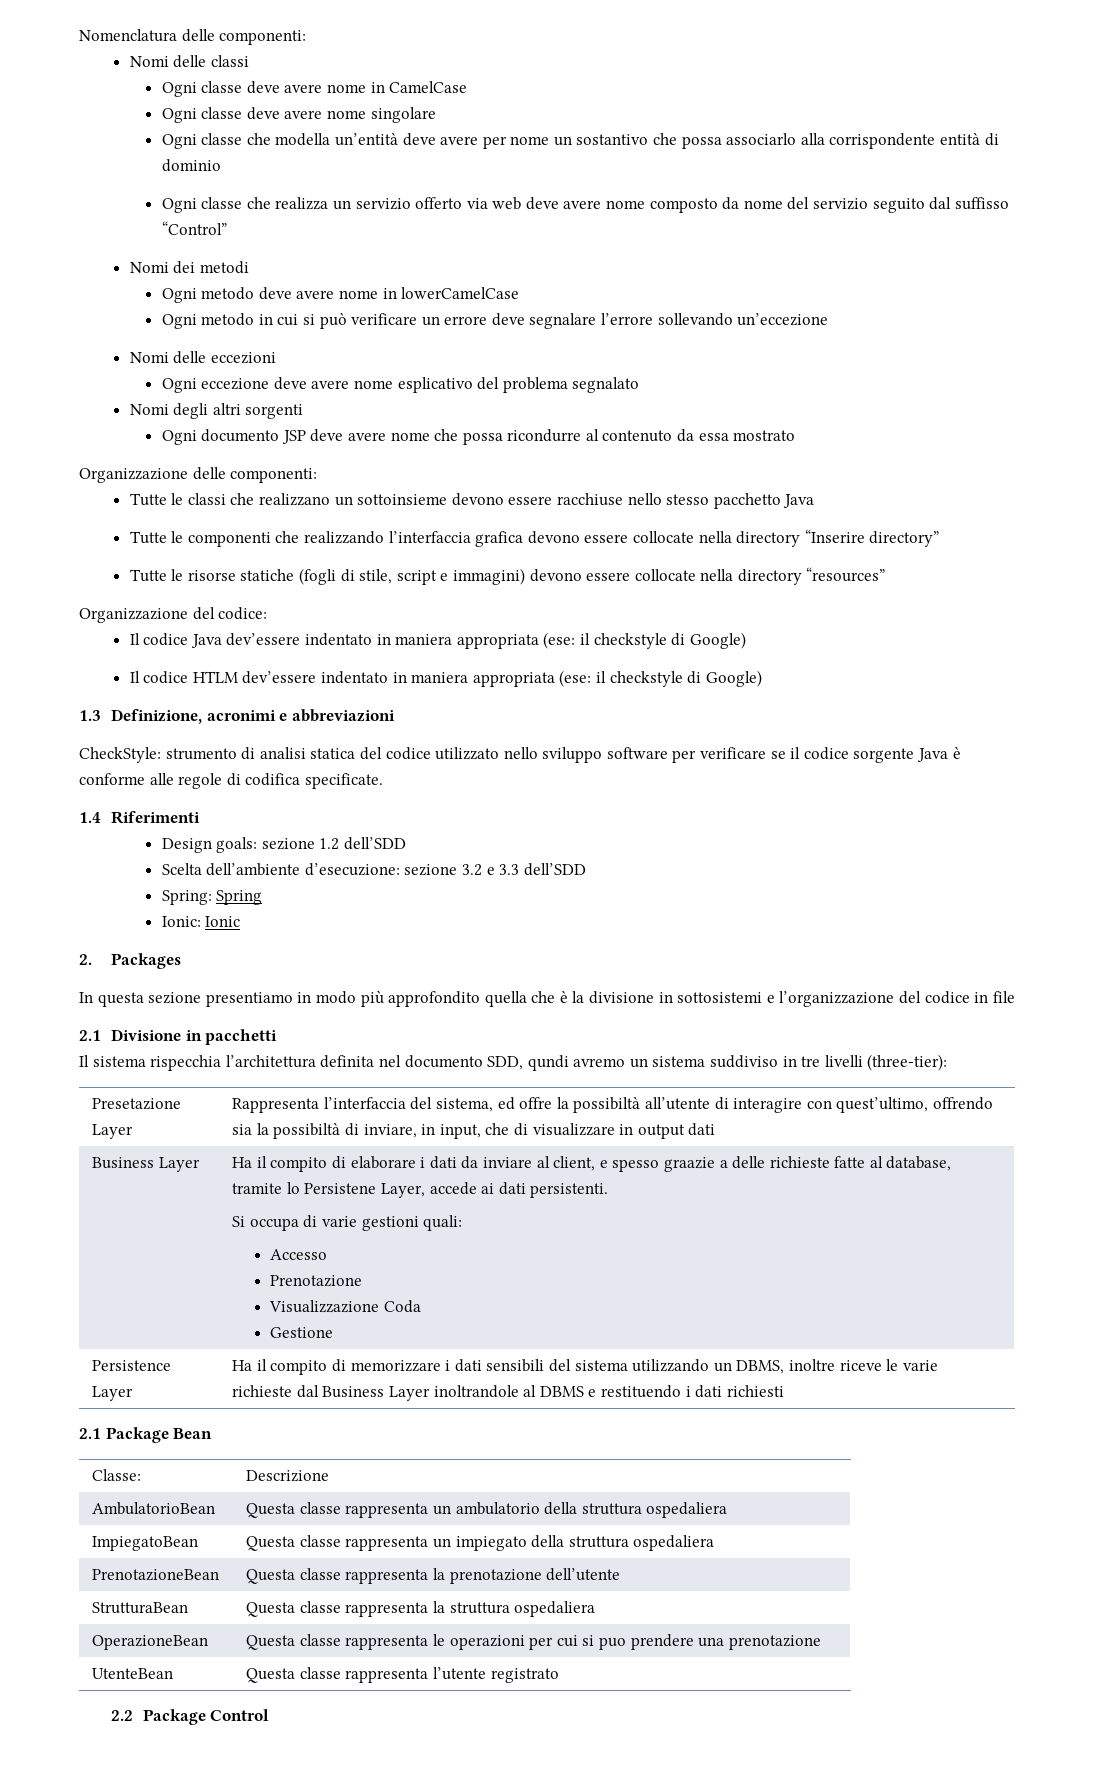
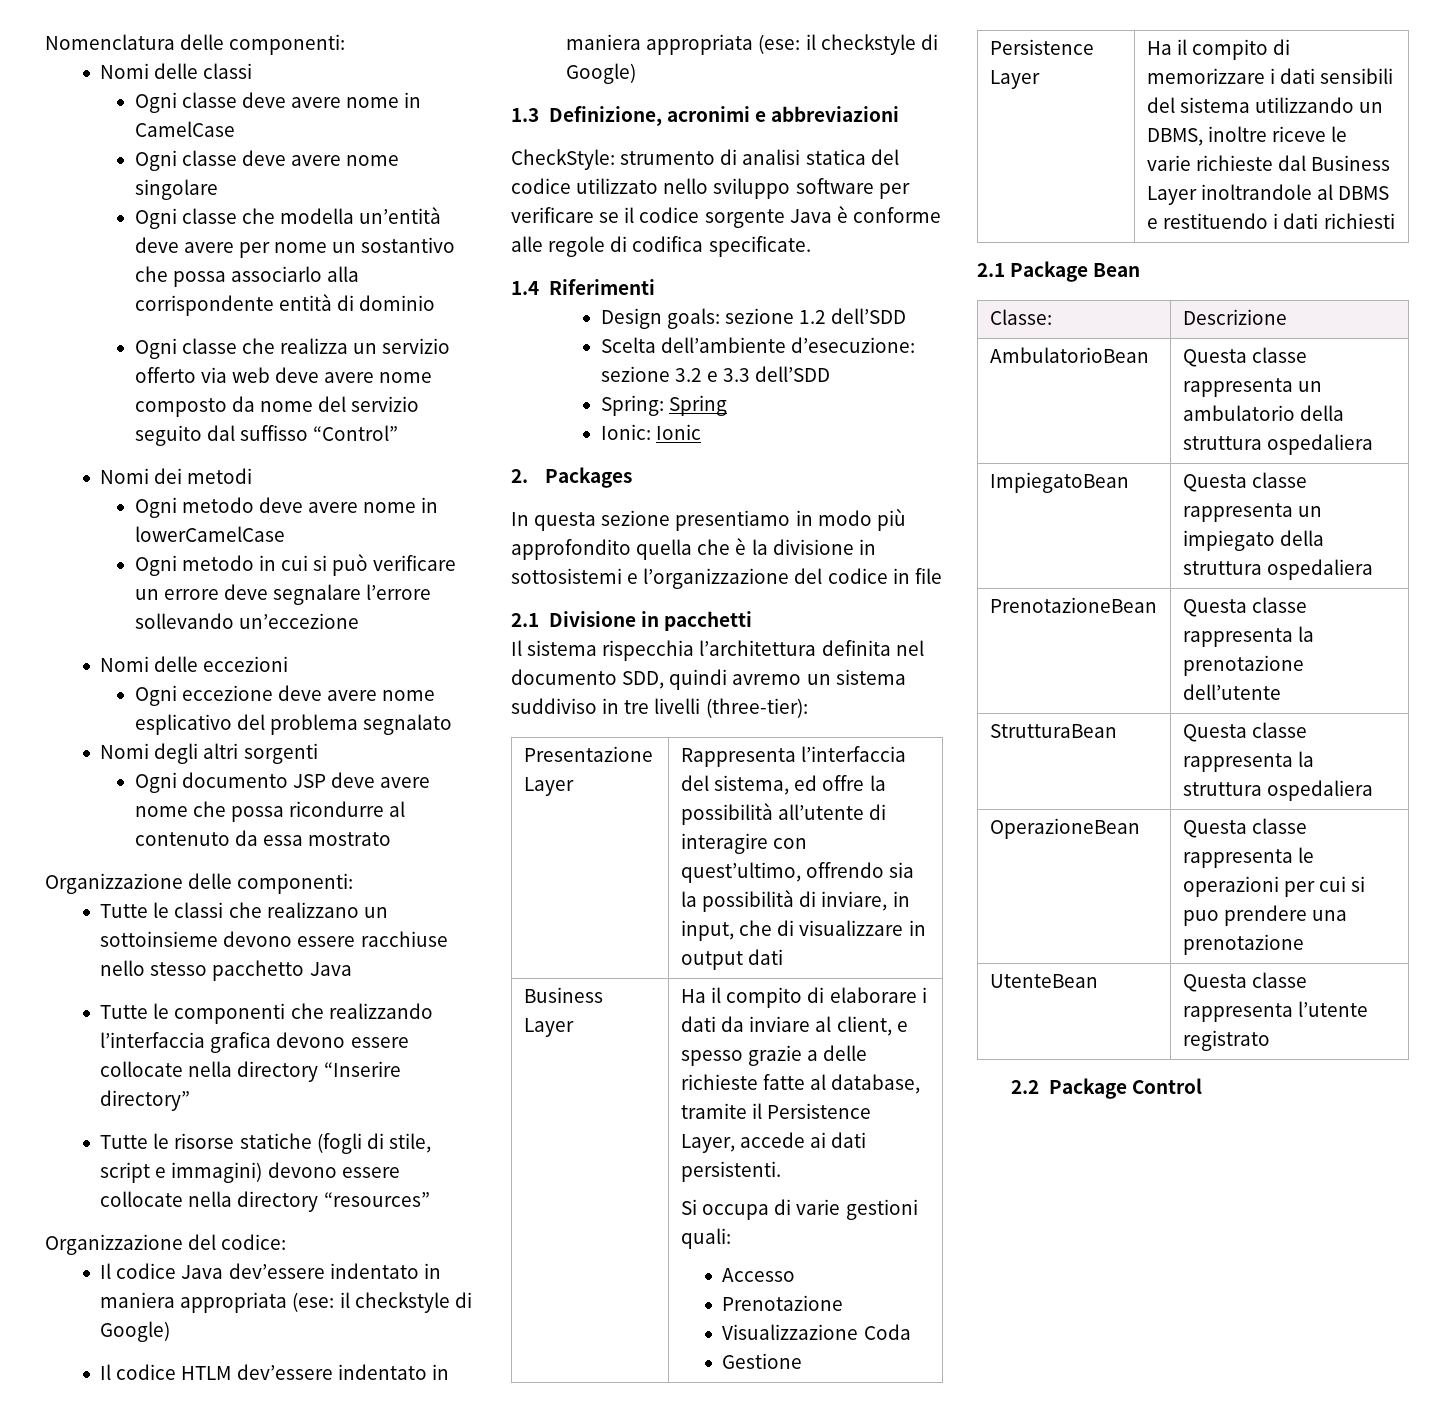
- Il sistema rispecchia l’architettura definita nel documento SDD, qundi avremo un sistema suddiviso in tre livelli (three-tier):
+ Il sistema rispecchia l’architettura definita nel documento SDD, quindi avremo un sistema suddiviso in tre livelli (three-tier):
- Presetazione Layer | Rappresenta l’interfaccia del sistema, ed offre la possibiltà all’utente di interagire con quest’ultimo, offrendo sia la possibiltà di inviare, in input, che di visualizzare in output dati
+ Presentazione Layer | Rappresenta l’interfaccia del sistema, ed offre la possibilità all’utente di interagire con quest’ultimo, offrendo sia la possibilità di inviare, in input, che di visualizzare in output dati
- Ha il compito di elaborare i dati da inviare al client, e spesso graazie a delle richieste fatte al database, tramite lo Persistene Layer, accede ai dati persistenti.
+ Ha il compito di elaborare i dati da inviare al client, e spesso grazie a delle richieste fatte al database, tramite il Persistence Layer, accede ai dati persistenti.

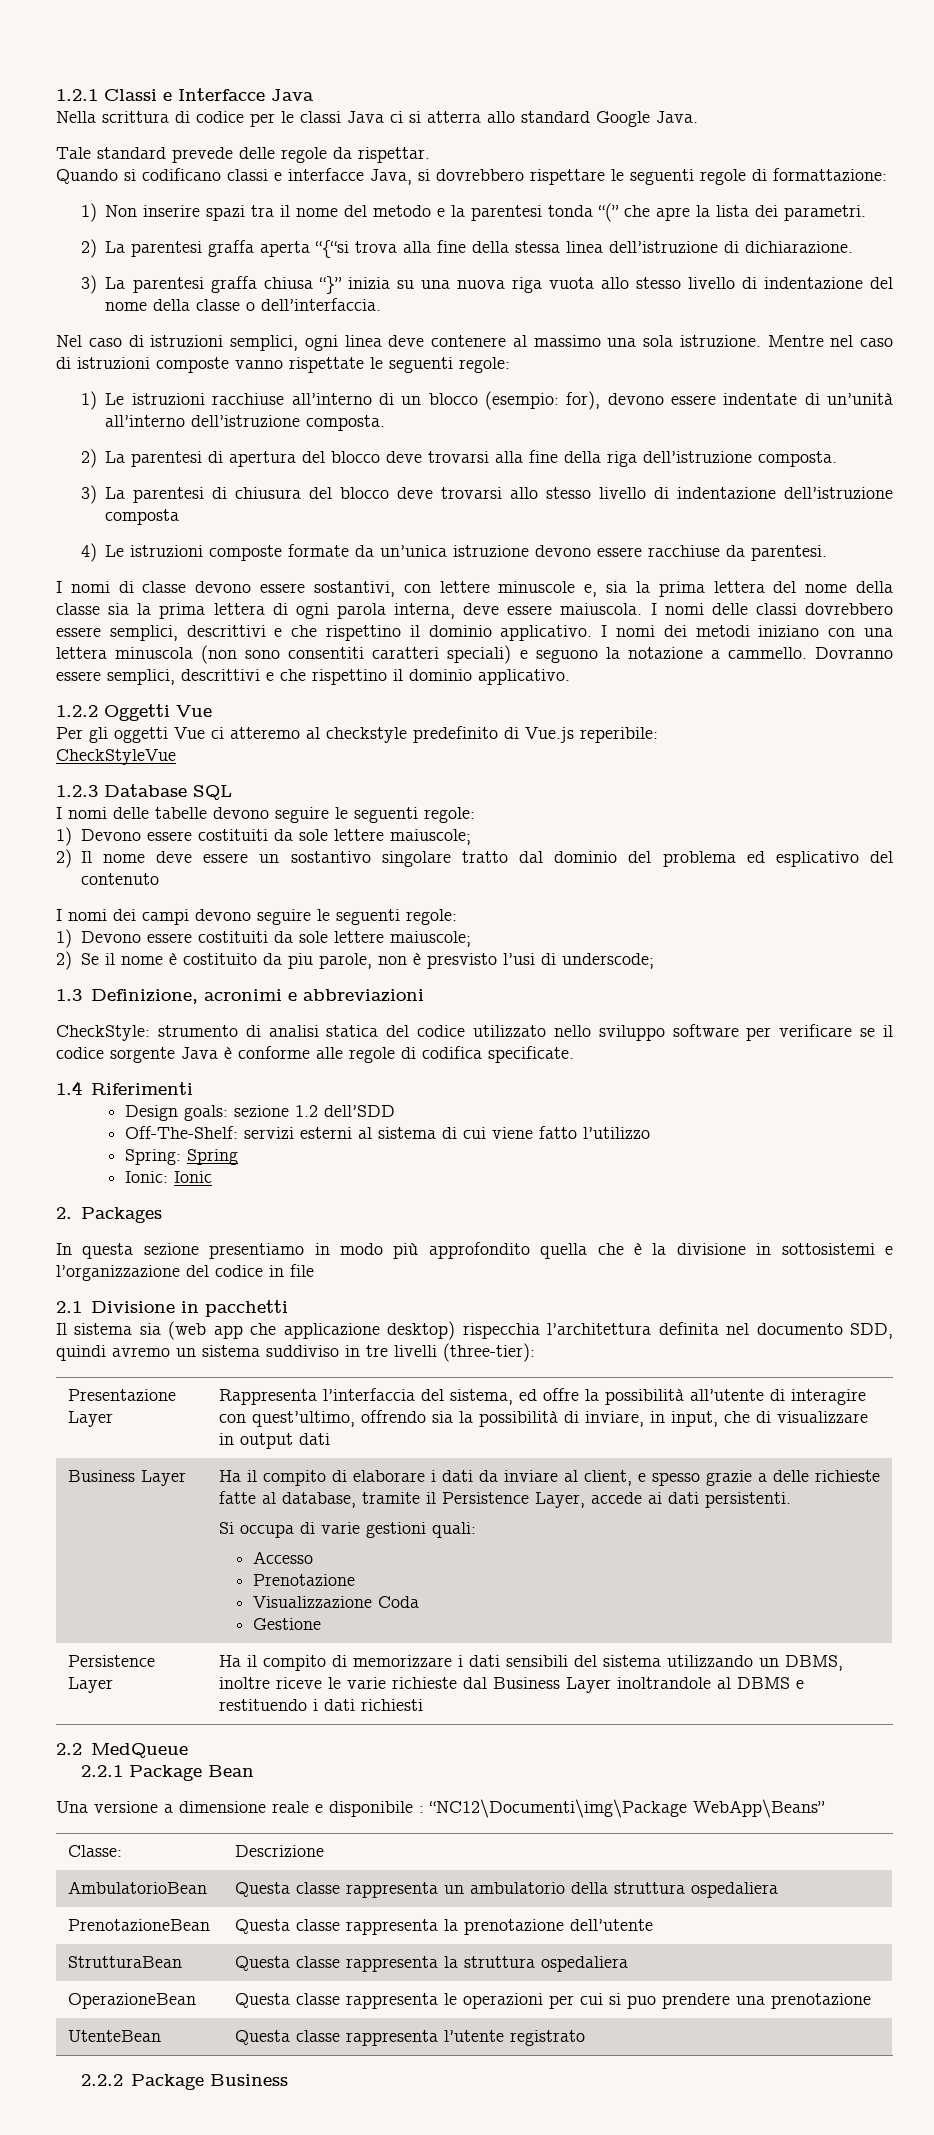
- Nomenclatura delle componenti:
- Nomi delle classi
- Ogni classe deve avere nome in CamelCase
- Ogni classe deve avere nome singolare
- Ogni classe che modella un’entità deve avere per nome un sostantivo che possa associarlo alla corrispondente entità di dominio
- Ogni classe che realizza un servizio offerto via web deve avere nome composto da nome del servizio seguito dal suffisso “Control”
- Nomi dei metodi
- Ogni metodo deve avere nome in lowerCamelCase
- Ogni metodo in cui si può verificare un errore deve segnalare l’errore sollevando un’eccezione
- Nomi delle eccezioni
- Ogni eccezione deve avere nome esplicativo del problema segnalato
- Nomi degli altri sorgenti
- Ogni documento JSP deve avere nome che possa ricondurre al contenuto da essa mostrato
- Organizzazione delle componenti:
- Tutte le classi che realizzano un sottoinsieme devono essere racchiuse nello stesso pacchetto Java
- Tutte le componenti che realizzando l’interfaccia grafica devono essere collocate nella directory “Inserire directory”
- Tutte le risorse statiche (fogli di stile, script e immagini) devono essere collocate nella directory “resources”
- Organizzazione del codice:
- Il codice Java dev’essere indentato in maniera appropriata (ese: il checkstyle di Google)
- Il codice HTLM dev’essere indentato in maniera appropriata (ese: il checkstyle di Google)
+ 1.2.1 Classi e Interfacce Java
+ Nella scrittura di codice per le classi Java ci si atterra allo standard Google Java.
+ Tale standard prevede delle regole da rispettar.
+ Quando si codificano classi e interfacce Java, si dovrebbero rispettare le seguenti regole di formattazione:
+ 1) Non inserire spazi tra il nome del metodo e la parentesi tonda “(” che apre la lista dei parametri.
+ 2) La parentesi graffa aperta “{“si trova alla fine della stessa linea dell’istruzione di dichiarazione.
+ 3) La parentesi graffa chiusa “}” inizia su una nuova riga vuota allo stesso livello di indentazione del nome della classe o dell’interfaccia.
+ Nel caso di istruzioni semplici, ogni linea deve contenere al massimo una sola istruzione. Mentre nel caso di istruzioni composte vanno rispettate le seguenti regole:
+ 1) Le istruzioni racchiuse all’interno di un blocco (esempio: for), devono essere indentate di un’unità all’interno dell’istruzione composta.
+ 2) La parentesi di apertura del blocco deve trovarsi alla fine della riga dell’istruzione composta.
+ 3) La parentesi di chiusura del blocco deve trovarsi allo stesso livello di indentazione dell’istruzione composta
+ 4) Le istruzioni composte formate da un’unica istruzione devono essere racchiuse da parentesi.
+ I nomi di classe devono essere sostantivi, con lettere minuscole e, sia la prima lettera del nome della classe sia la prima lettera di ogni parola interna, deve essere maiuscola. I nomi delle classi dovrebbero essere semplici, descrittivi e che rispettino il dominio applicativo. I nomi dei metodi iniziano con una lettera minuscola (non sono consentiti caratteri speciali) e seguono la notazione a cammello. Dovranno essere semplici, descrittivi e che rispettino il dominio applicativo.
+ 1.2.2 Oggetti Vue
+ Per gli oggetti Vue ci atteremo al checkstyle predefinito di Vue.js reperibile:
+ CheckStyleVue
+ 1.2.3 Database SQL
+ I nomi delle tabelle devono seguire le seguenti regole:
+ 1) Devono essere costituiti da sole lettere maiuscole;
+ 2) Il nome deve essere un sostantivo singolare tratto dal dominio del problema ed esplicativo del contenuto
+ I nomi dei campi devono seguire le seguenti regole:
+ 1) Devono essere costituiti da sole lettere maiuscole;
+ 2) Se il nome è costituito da piu parole, non è presvisto l’usi di underscode;
- Scelta dell’ambiente d’esecuzione: sezione 3.2 e 3.3 dell’SDD
+ Off-The-Shelf: servizi esterni al sistema di cui viene fatto l’utilizzo
- Il sistema rispecchia l’architettura definita nel documento SDD, quindi avremo un sistema suddiviso in tre livelli (three-tier):
+ Il sistema sia (web app che applicazione desktop) rispecchia l’architettura definita nel documento SDD, quindi avremo un sistema suddiviso in tre livelli (three-tier):
- 2.1 Package Bean
+ 2.2 MedQueue
+ 2.2.1 Package Bean
+ Una versione a dimensione reale e disponibile : “NC12\Documenti\img\Package WebApp\Beans”
- ImpiegatoBean | Questa classe rappresenta un impiegato della struttura ospedaliera
- 2.2 Package Control
+ 2.2.2 Package Business

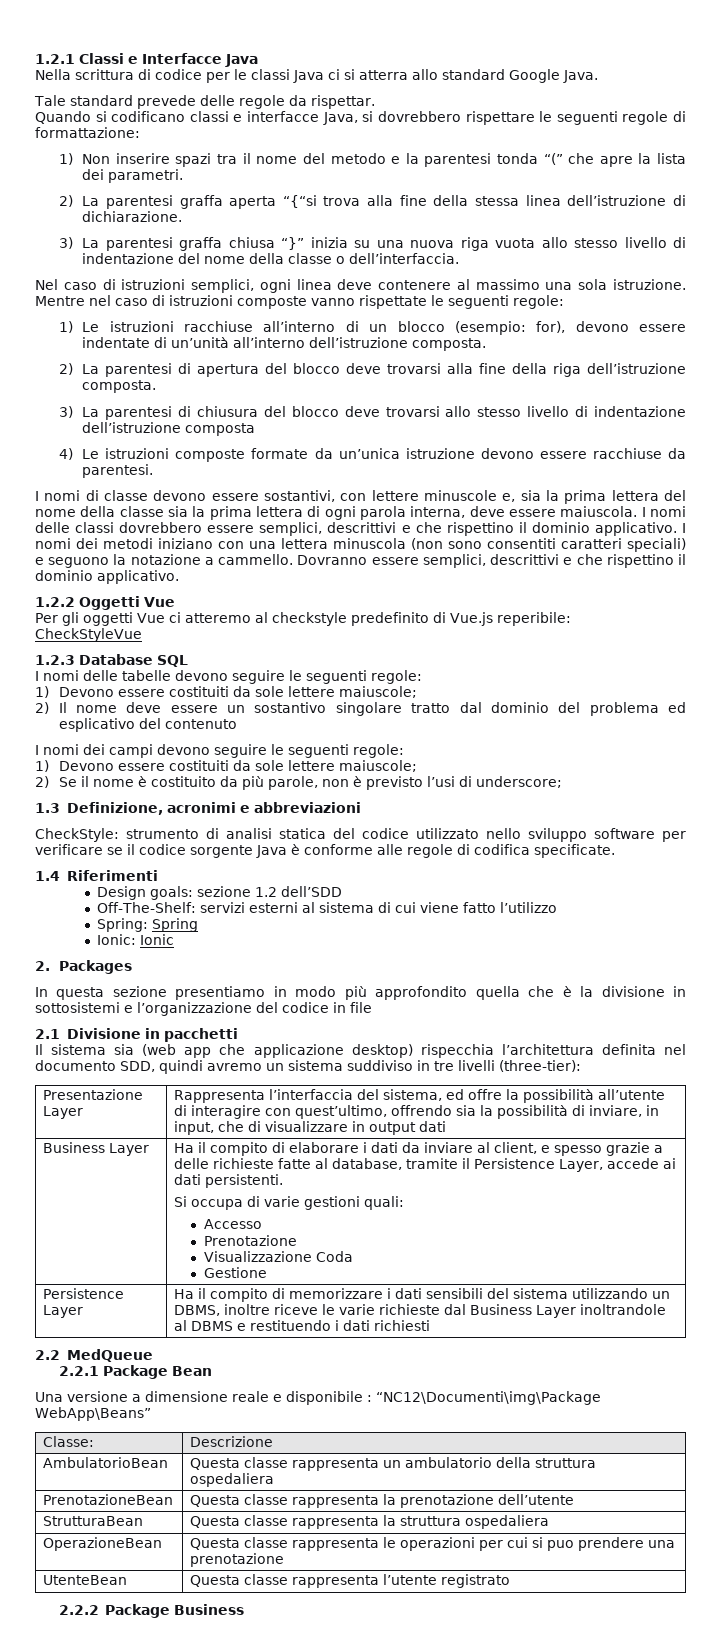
- 2) Se il nome è costituito da piu parole, non è presvisto l’usi di underscode;
+ 2) Se il nome è costituito da più parole, non è previsto l’usi di underscore;

